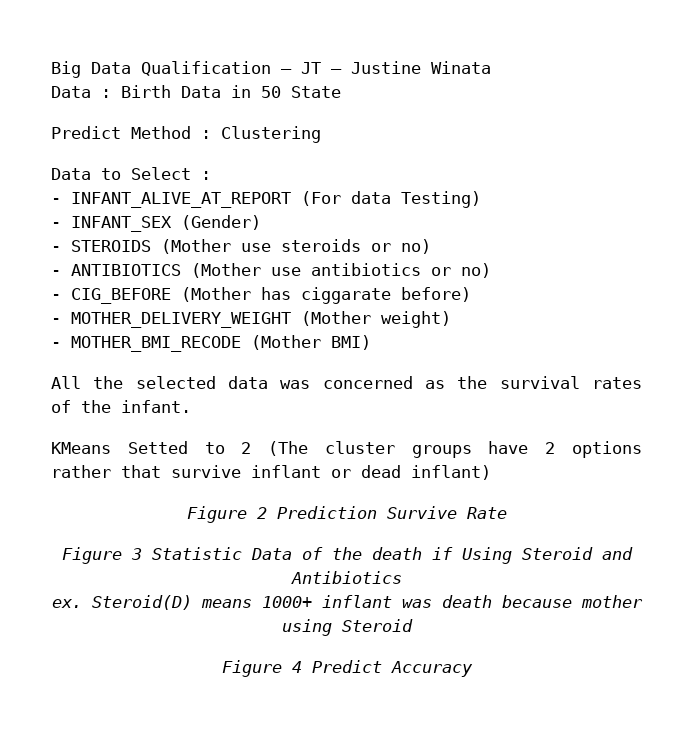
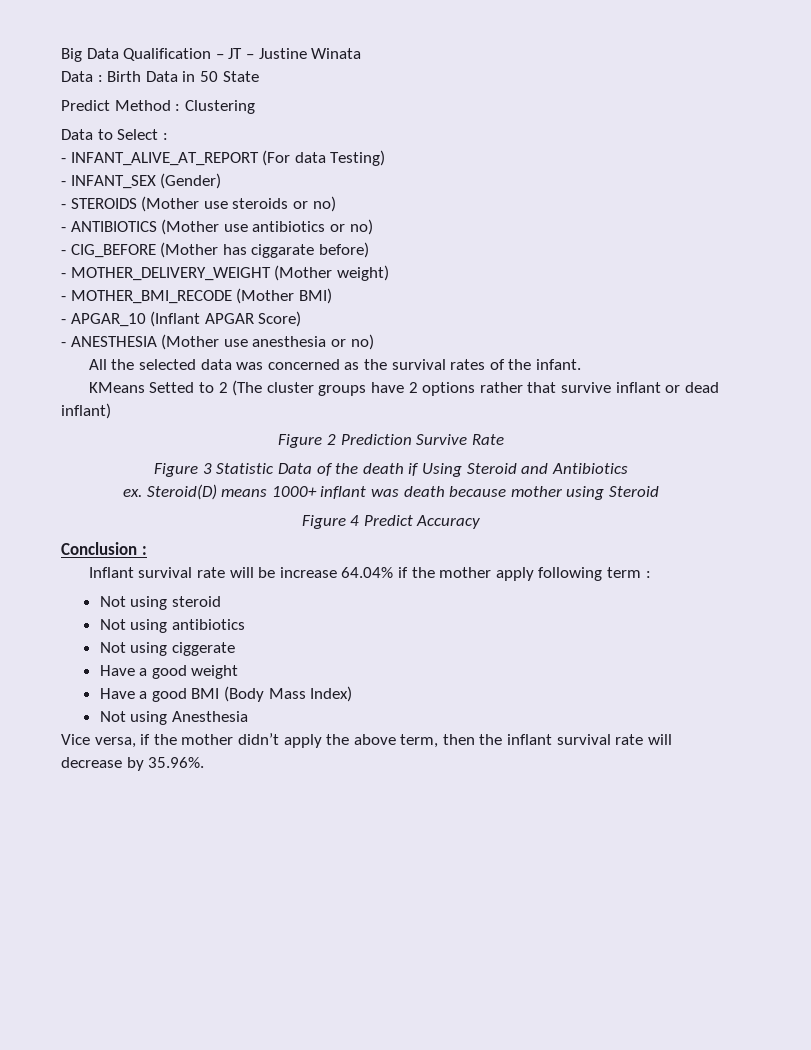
+ - APGAR_10 (Inflant APGAR Score)
+ - ANESTHESIA (Mother use anesthesia or no)
+ Conclusion :
+ Inflant survival rate will be increase 64.04% if the mother apply following term :
+ Not using steroid
+ Not using antibiotics
+ Not using ciggerate
+ Have a good weight
+ Have a good BMI (Body Mass Index)
+ Not using Anesthesia
+ Vice versa, if the mother didn’t apply the above term, then the inflant survival rate will decrease by 35.96%.

